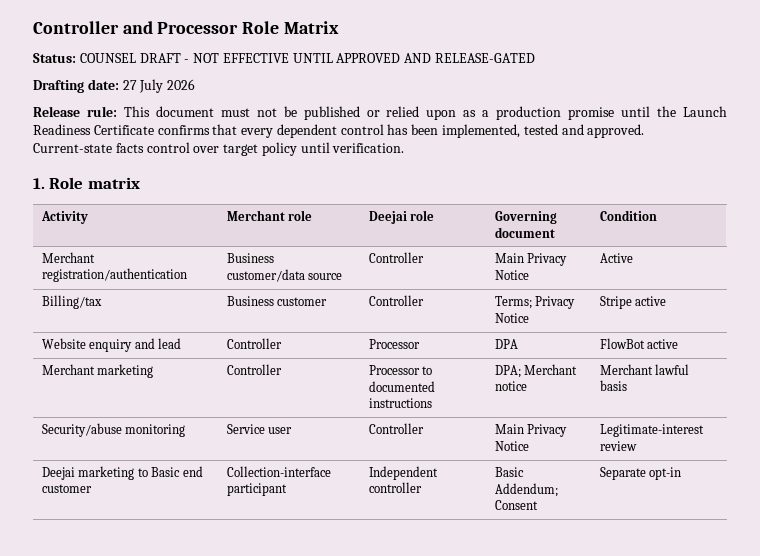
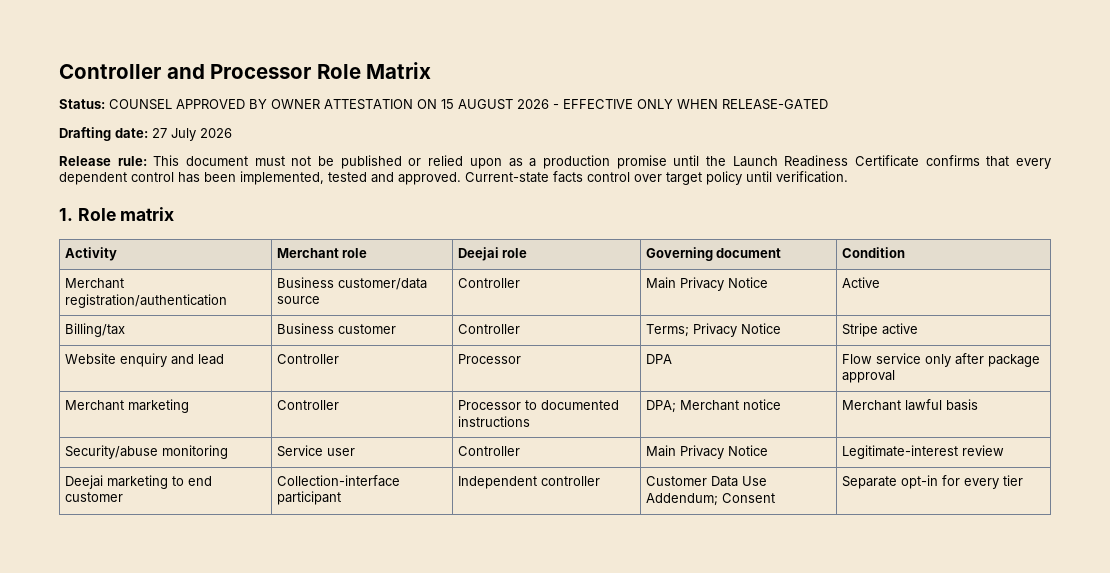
- Status: COUNSEL DRAFT - NOT EFFECTIVE UNTIL APPROVED AND RELEASE-GATED
+ Status: COUNSEL APPROVED BY OWNER ATTESTATION ON 15 AUGUST 2026 - EFFECTIVE ONLY WHEN RELEASE-GATED
- Website enquiry and lead | Controller | Processor | DPA | FlowBot active
+ Website enquiry and lead | Controller | Processor | DPA | Flow service only after package approval
- Deejai marketing to Basic end customer | Collection-interface participant | Independent controller | Basic Addendum; Consent | Separate opt-in
+ Deejai marketing to end customer | Collection-interface participant | Independent controller | Customer Data Use Addendum; Consent | Separate opt-in for every tier

